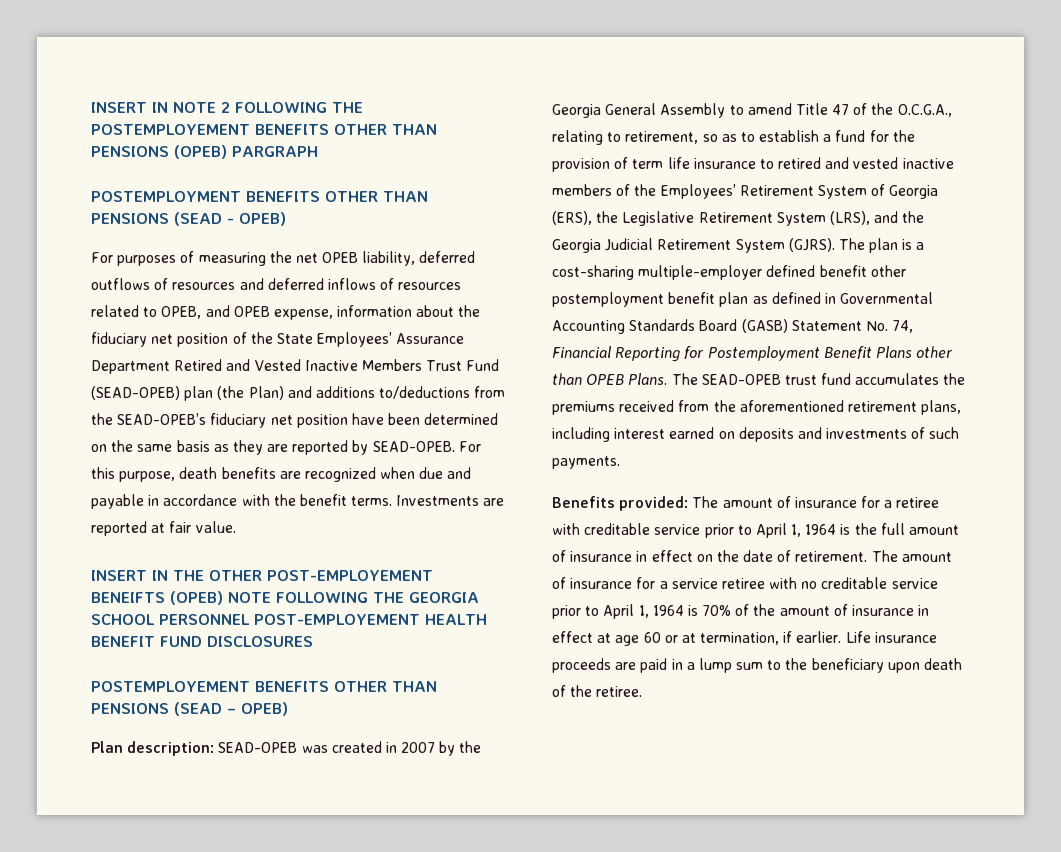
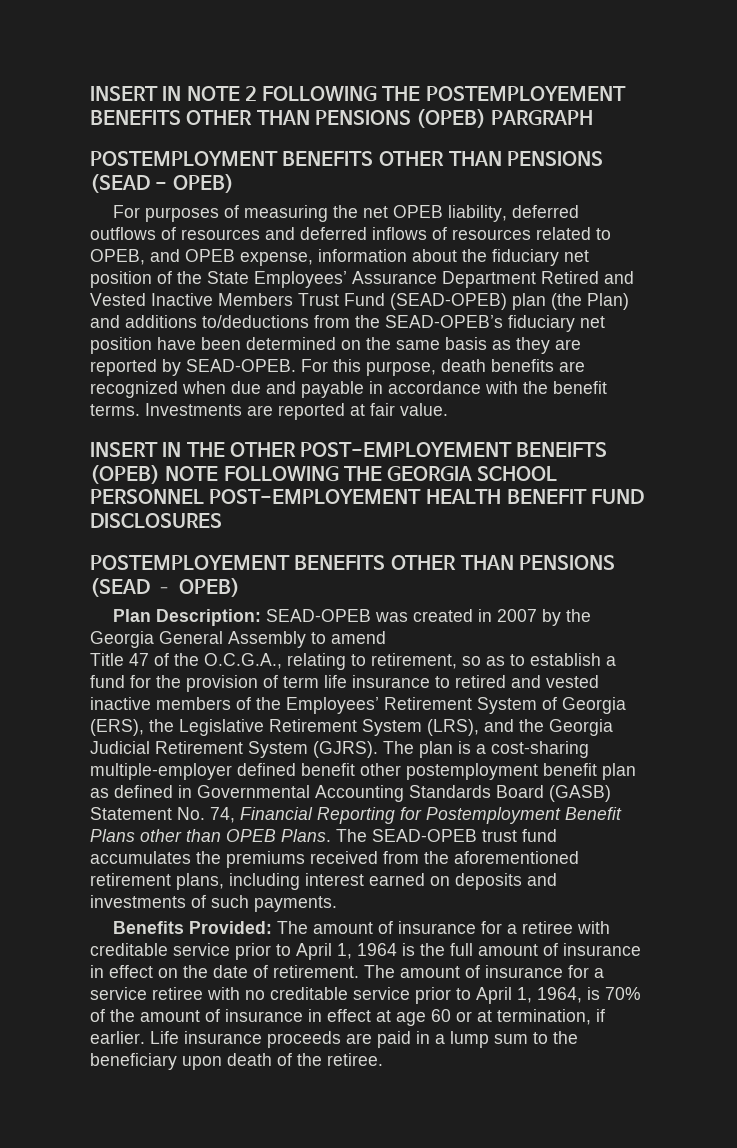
- Plan description: SEAD-OPEB was created in 2007 by the Georgia General Assembly to amend Title 47 of the O.C.G.A., relating to retirement, so as to establish a fund for the provision of term life insurance to retired and vested inactive members of the Employees’ Retirement System of Georgia (ERS), the Legislative Retirement System (LRS), and the Georgia Judicial Retirement System (GJRS).
+ Plan Description: SEAD-OPEB was created in 2007 by the Georgia General Assembly to amend
+ Title 47 of the O.C.G.A., relating to retirement, so as to establish a fund for the provision of term life insurance to retired and vested inactive members of the Employees’ Retirement System of Georgia (ERS), the Legislative Retirement System (LRS), and the Georgia Judicial Retirement System (GJRS).
- Benefits provided: The amount of insurance for a retiree with creditable service prior to April 1, 1964 is the full amount of insurance in effect on the date of retirement.
+ Benefits Provided: The amount of insurance for a retiree with creditable service prior to April 1, 1964 is the full amount of insurance in effect on the date of retirement.
- The amount of insurance for a service retiree with no creditable service prior to April 1, 1964 is 70% of the amount of insurance in effect at age 60 or at termination, if earlier.
+ The amount of insurance for a service retiree with no creditable service prior to April 1, 1964, is 70% of the amount of insurance in effect at age 60 or at termination, if earlier.

